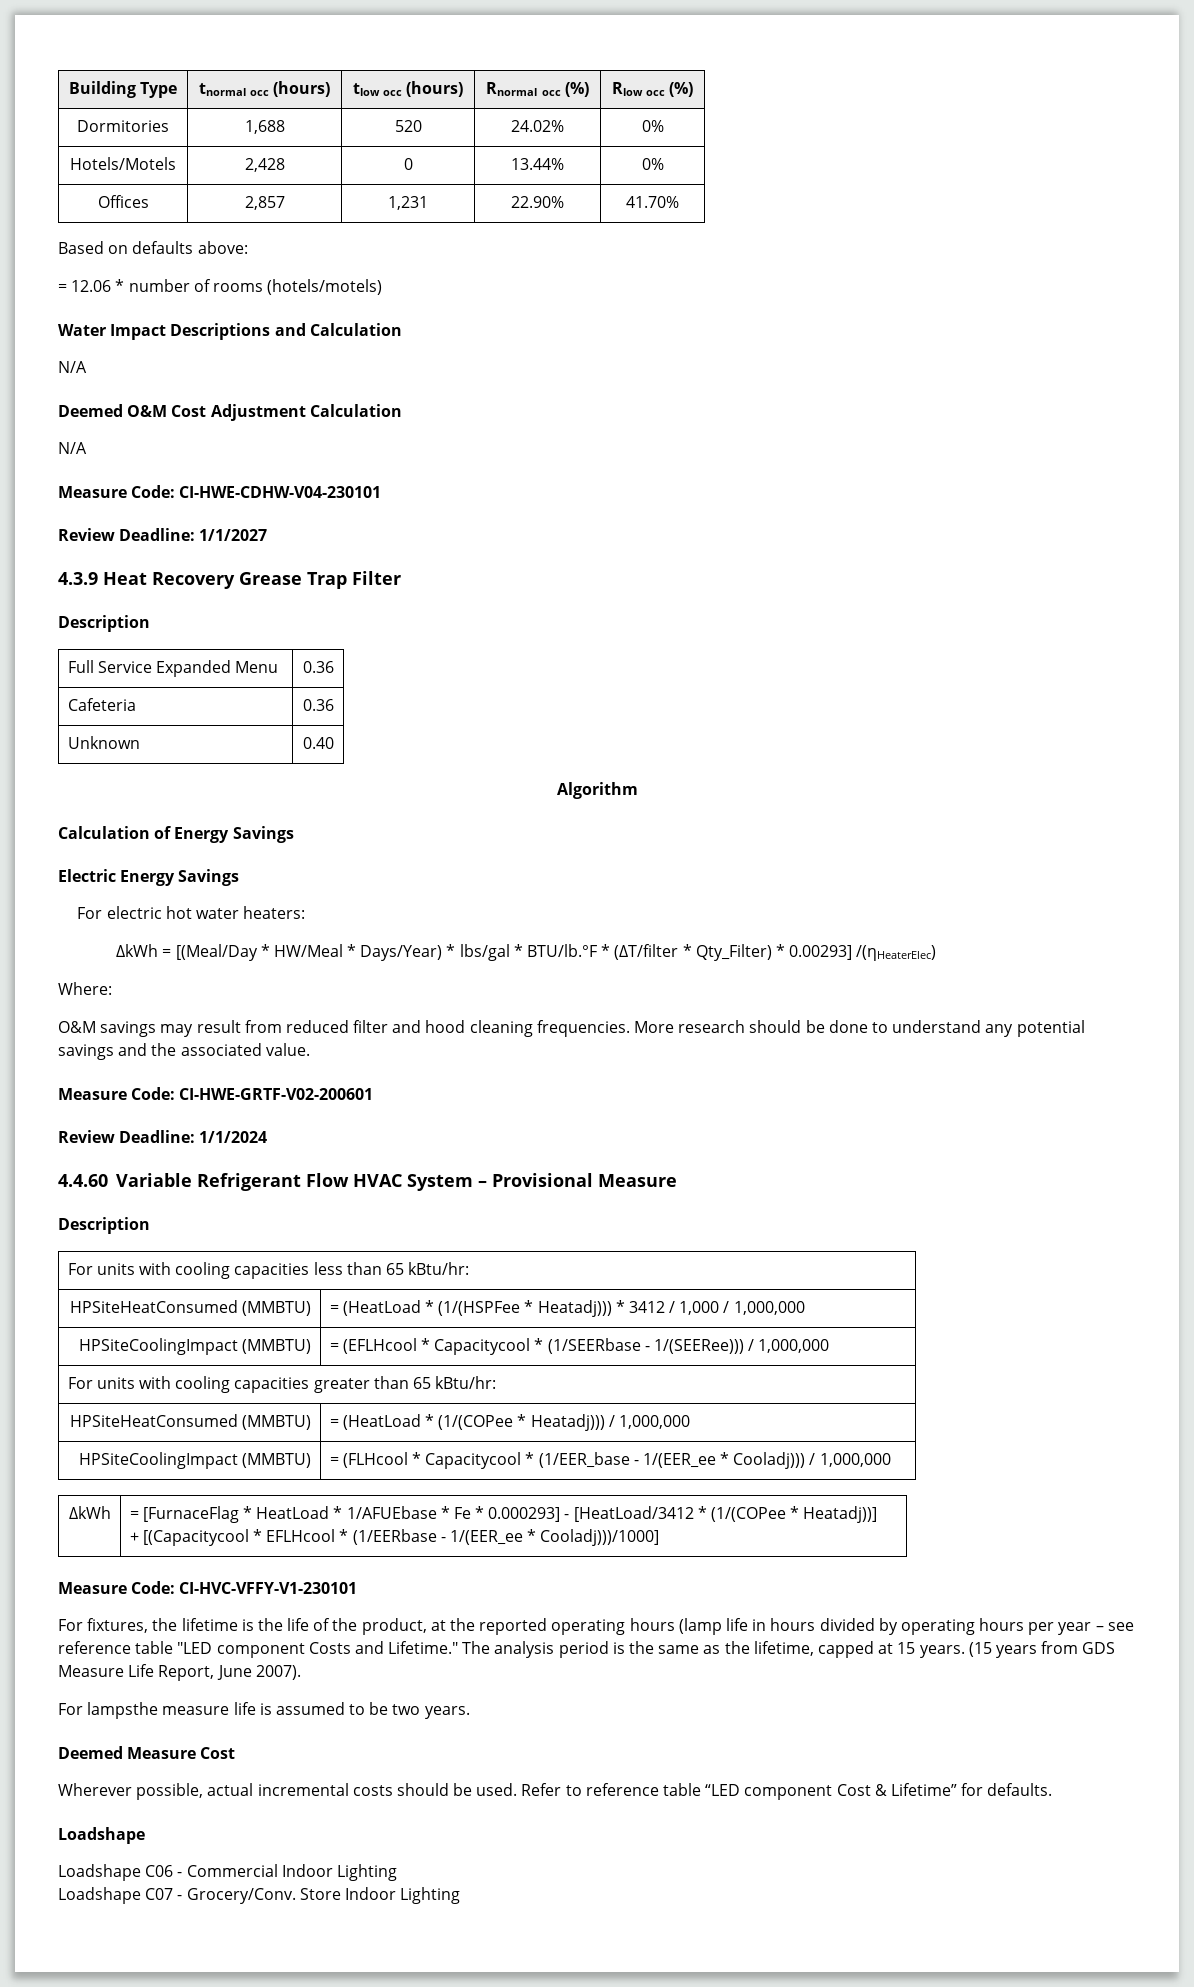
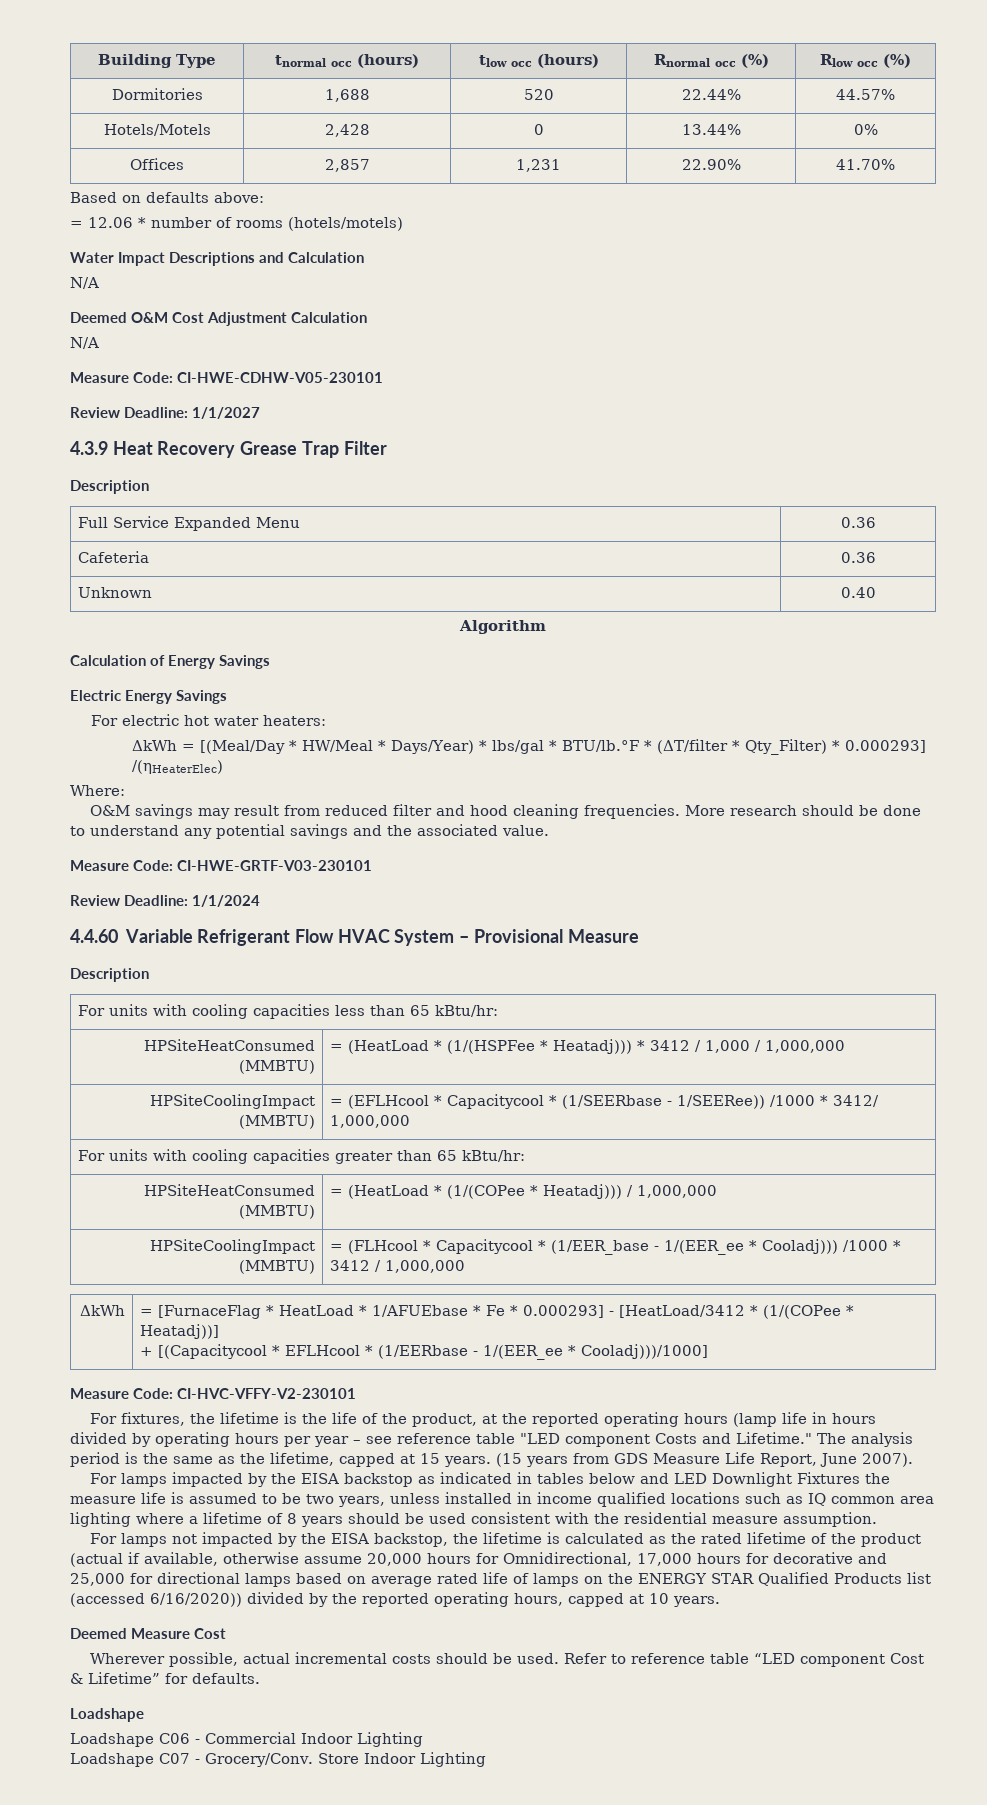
- Dormitories | 1,688 | 520 | 24.02% | 0%
+ Dormitories | 1,688 | 520 | 22.44% | 44.57%
- Measure Code: CI-HWE-CDHW-V04-230101
+ Measure Code: CI-HWE-CDHW-V05-230101
- ΔkWh = [(Meal/Day * HW/Meal * Days/Year) * lbs/gal * BTU/lb.°F * (ΔT/filter * Qty_Filter) * 0.00293] /(ηHeaterElec)
+ ΔkWh = [(Meal/Day * HW/Meal * Days/Year) * lbs/gal * BTU/lb.°F * (ΔT/filter * Qty_Filter) * 0.000293] /(ηHeaterElec)
- Measure Code: CI-HWE-GRTF-V02-200601
+ Measure Code: CI-HWE-GRTF-V03-230101
- HPSiteCoolingImpact (MMBTU) | = (EFLHcool * Capacitycool * (1/SEERbase - 1/(SEERee))) / 1,000,000
+ HPSiteCoolingImpact (MMBTU) | = (EFLHcool * Capacitycool * (1/SEERbase - 1/SEERee)) /1000 * 3412/ 1,000,000
- HPSiteCoolingImpact (MMBTU) | = (FLHcool * Capacitycool * (1/EER_base - 1/(EER_ee * Cooladj))) / 1,000,000
+ HPSiteCoolingImpact (MMBTU) | = (FLHcool * Capacitycool * (1/EER_base - 1/(EER_ee * Cooladj))) /1000 * 3412 / 1,000,000
- Measure Code: CI-HVC-VFFY-V1-230101
+ Measure Code: CI-HVC-VFFY-V2-230101
- For lampsthe measure life is assumed to be two years.
+ For lamps impacted by the EISA backstop as indicated in tables below and LED Downlight Fixtures the measure life is assumed to be two years, unless installed in income qualified locations such as IQ common area lighting where a lifetime of 8 years should be used consistent with the residential measure assumption.
+ For lamps not impacted by the EISA backstop, the lifetime is calculated as the rated lifetime of the product (actual if available, otherwise assume 20,000 hours for Omnidirectional, 17,000 hours for decorative and 25,000 for directional lamps based on average rated life of lamps on the ENERGY STAR Qualified Products list (accessed 6/16/2020)) divided by the reported operating hours, capped at 10 years.

